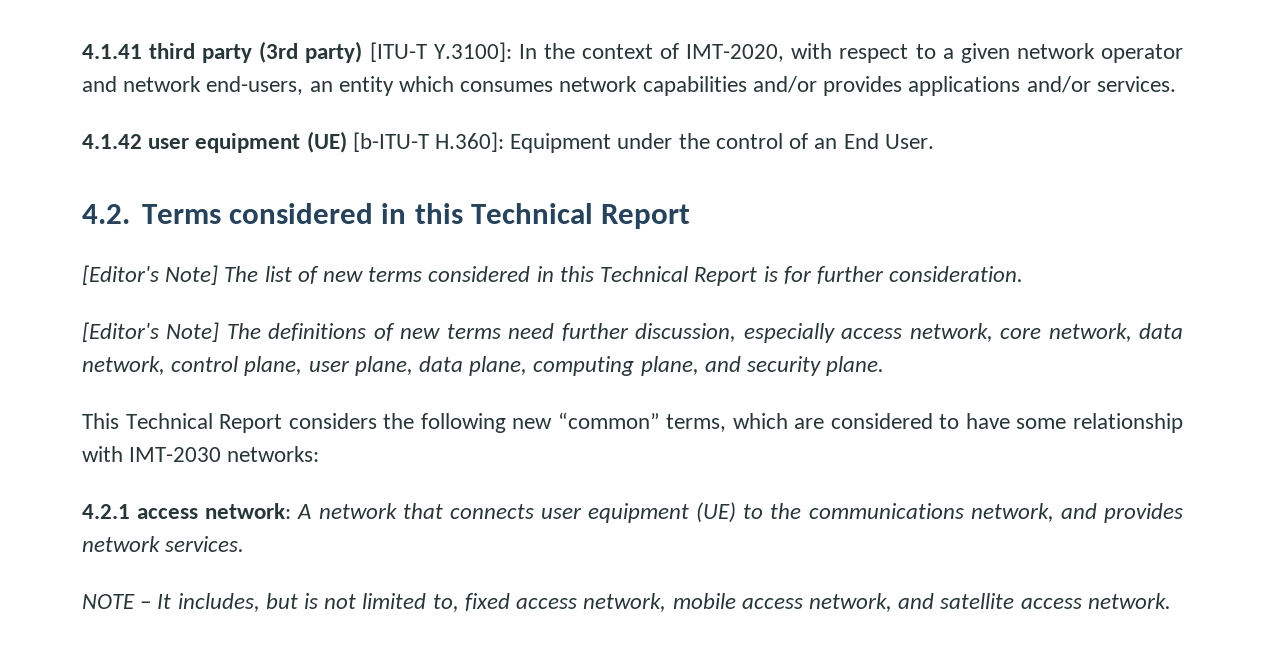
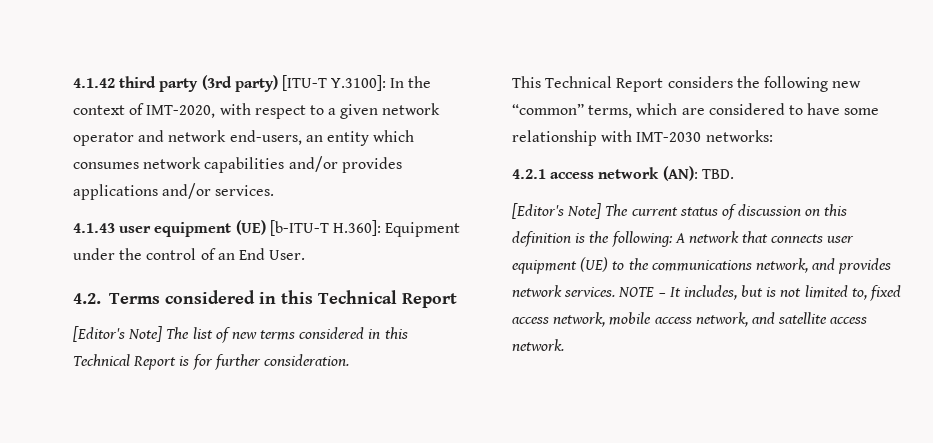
- 4.1.41 third party (3rd party) [ITU-T Y.3100]: In the context of IMT-2020, with respect to a given network operator and network end-users, an entity which consumes network capabilities and/or provides applications and/or services.
+ 4.1.42 third party (3rd party) [ITU-T Y.3100]: In the context of IMT-2020, with respect to a given network operator and network end-users, an entity which consumes network capabilities and/or provides applications and/or services.
- 4.1.42 user equipment (UE) [b-ITU-T H.360]: Equipment under the control of an End User.
+ 4.1.43 user equipment (UE) [b-ITU-T H.360]: Equipment under the control of an End User.
- [Editor's Note] The definitions of new terms need further discussion, especially access network, core network, data network, control plane, user plane, data plane, computing plane, and security plane.
- 4.2.1 access network: A network that connects user equipment (UE) to the communications network, and provides network services.
- NOTE – It includes, but is not limited to, fixed access network, mobile access network, and satellite access network.
+ 4.2.1 access network (AN): TBD.
+ [Editor's Note] The current status of discussion on this definition is the following: A network that connects user equipment (UE) to the communications network, and provides network services. NOTE – It includes, but is not limited to, fixed access network, mobile access network, and satellite access network.

